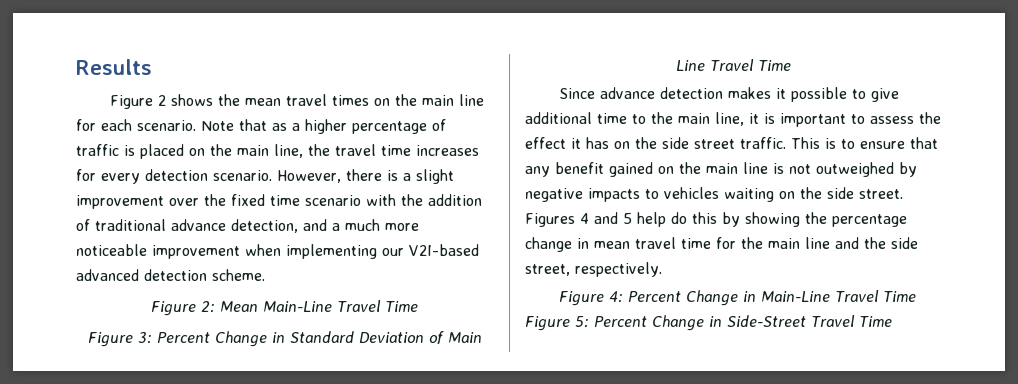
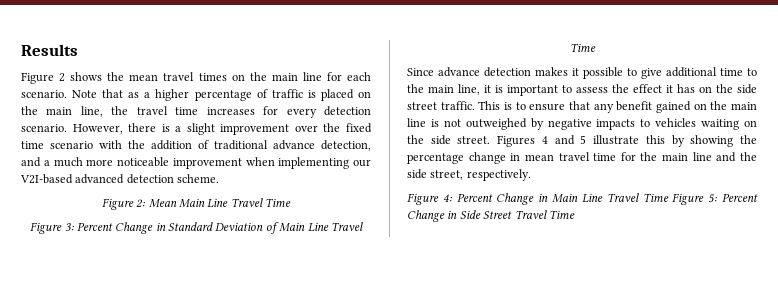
- Figure 2: Mean Main-Line Travel Time
+ Figure 2: Mean Main Line Travel Time
- Figures 4 and 5 help do this by showing the percentage change in mean travel time for the main line and the side street, respectively.
+ Figures 4 and 5 illustrate this by showing the percentage change in mean travel time for the main line and the side street, respectively.
- Figure 4: Percent Change in Main-Line Travel Time Figure 5: Percent Change in Side-Street Travel Time
+ Figure 4: Percent Change in Main Line Travel Time Figure 5: Percent Change in Side Street Travel Time

